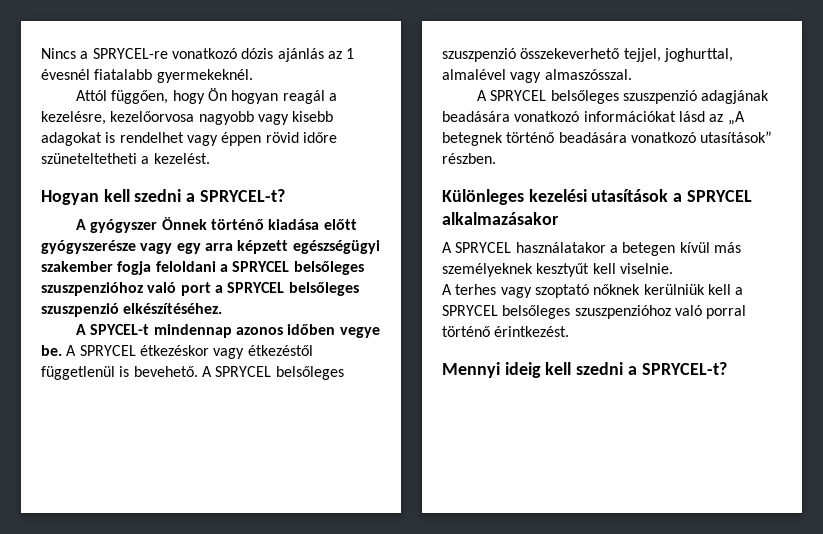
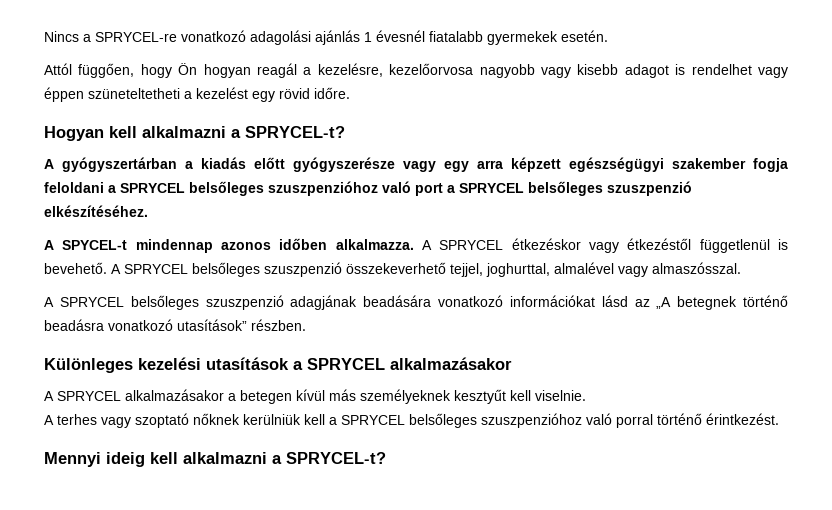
- Nincs a SPRYCEL-re vonatkozó dózis ajánlás az 1 évesnél fiatalabb gyermekeknél.
+ Nincs a SPRYCEL-re vonatkozó adagolási ajánlás 1 évesnél fiatalabb gyermekek esetén.
- Attól függően, hogy Ön hogyan reagál a kezelésre, kezelőorvosa nagyobb vagy kisebb adagokat is rendelhet vagy éppen rövid időre szüneteltetheti a kezelést.
+ Attól függően, hogy Ön hogyan reagál a kezelésre, kezelőorvosa nagyobb vagy kisebb adagot is rendelhet vagy éppen szüneteltetheti a kezelést egy rövid időre.
- Hogyan kell szedni a SPRYCEL-t?
+ Hogyan kell alkalmazni a SPRYCEL-t?
- A gyógyszer Önnek történő kiadása előtt gyógyszerésze vagy egy arra képzett egészségügyi szakember fogja feloldani a SPRYCEL belsőleges szuszpenzióhoz való port a SPRYCEL belsőleges szuszpenzió elkészítéséhez.
+ A gyógyszertárban a kiadás előtt gyógyszerésze vagy egy arra képzett egészségügyi szakember fogja feloldani a SPRYCEL belsőleges szuszpenzióhoz való port a SPRYCEL belsőleges szuszpenzió elkészítéséhez.
- A SPYCEL-t mindennap azonos időben vegye be.
+ A SPYCEL-t mindennap azonos időben alkalmazza.
- A SPRYCEL belsőleges szuszpenzió adagjának beadására vonatkozó információkat lásd az „A betegnek történő beadására vonatkozó utasítások” részben.
+ A SPRYCEL belsőleges szuszpenzió adagjának beadására vonatkozó információkat lásd az „A betegnek történő beadásra vonatkozó utasítások” részben.
- A SPRYCEL használatakor a betegen kívül más személyeknek kesztyűt kell viselnie.
+ A SPRYCEL alkalmazásakor a betegen kívül más személyeknek kesztyűt kell viselnie.
- Mennyi ideig kell szedni a SPRYCEL-t?
+ Mennyi ideig kell alkalmazni a SPRYCEL-t?

